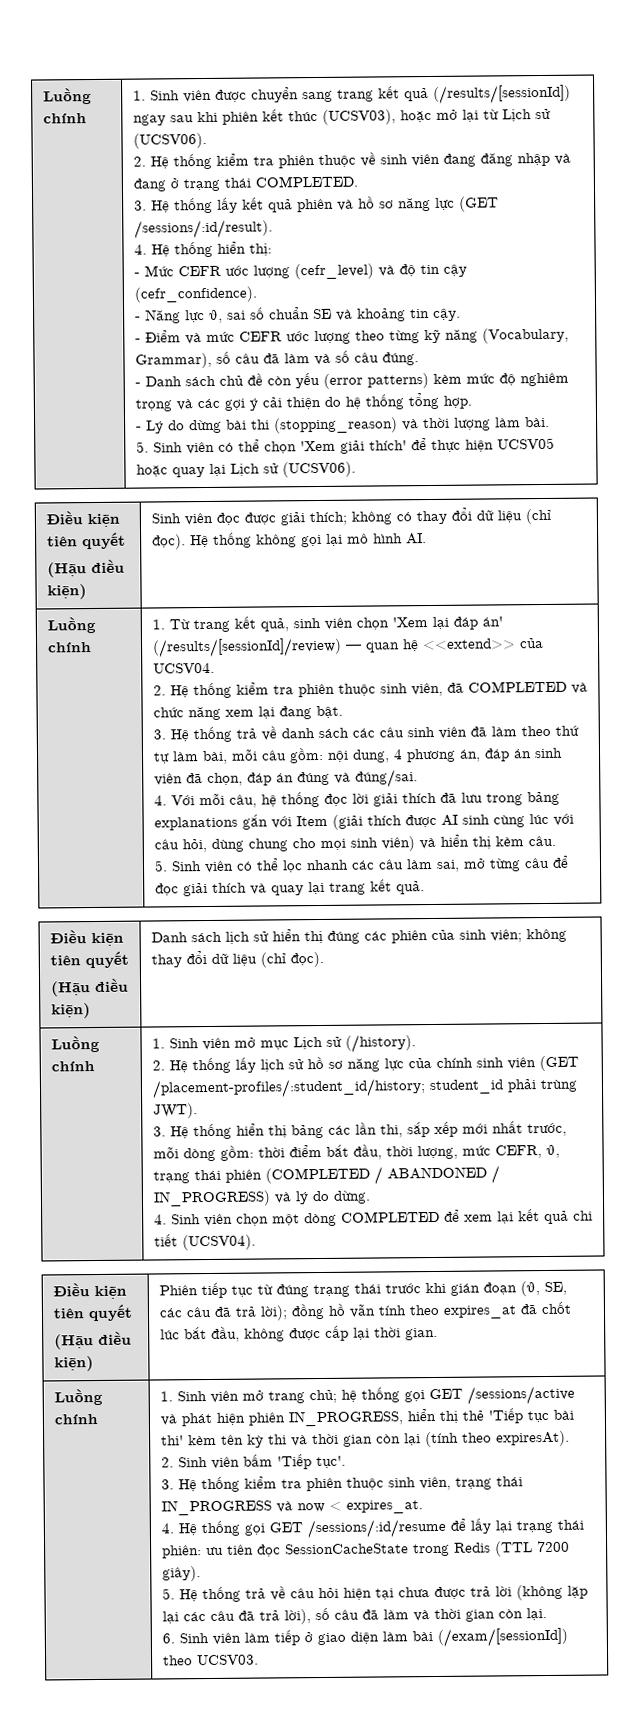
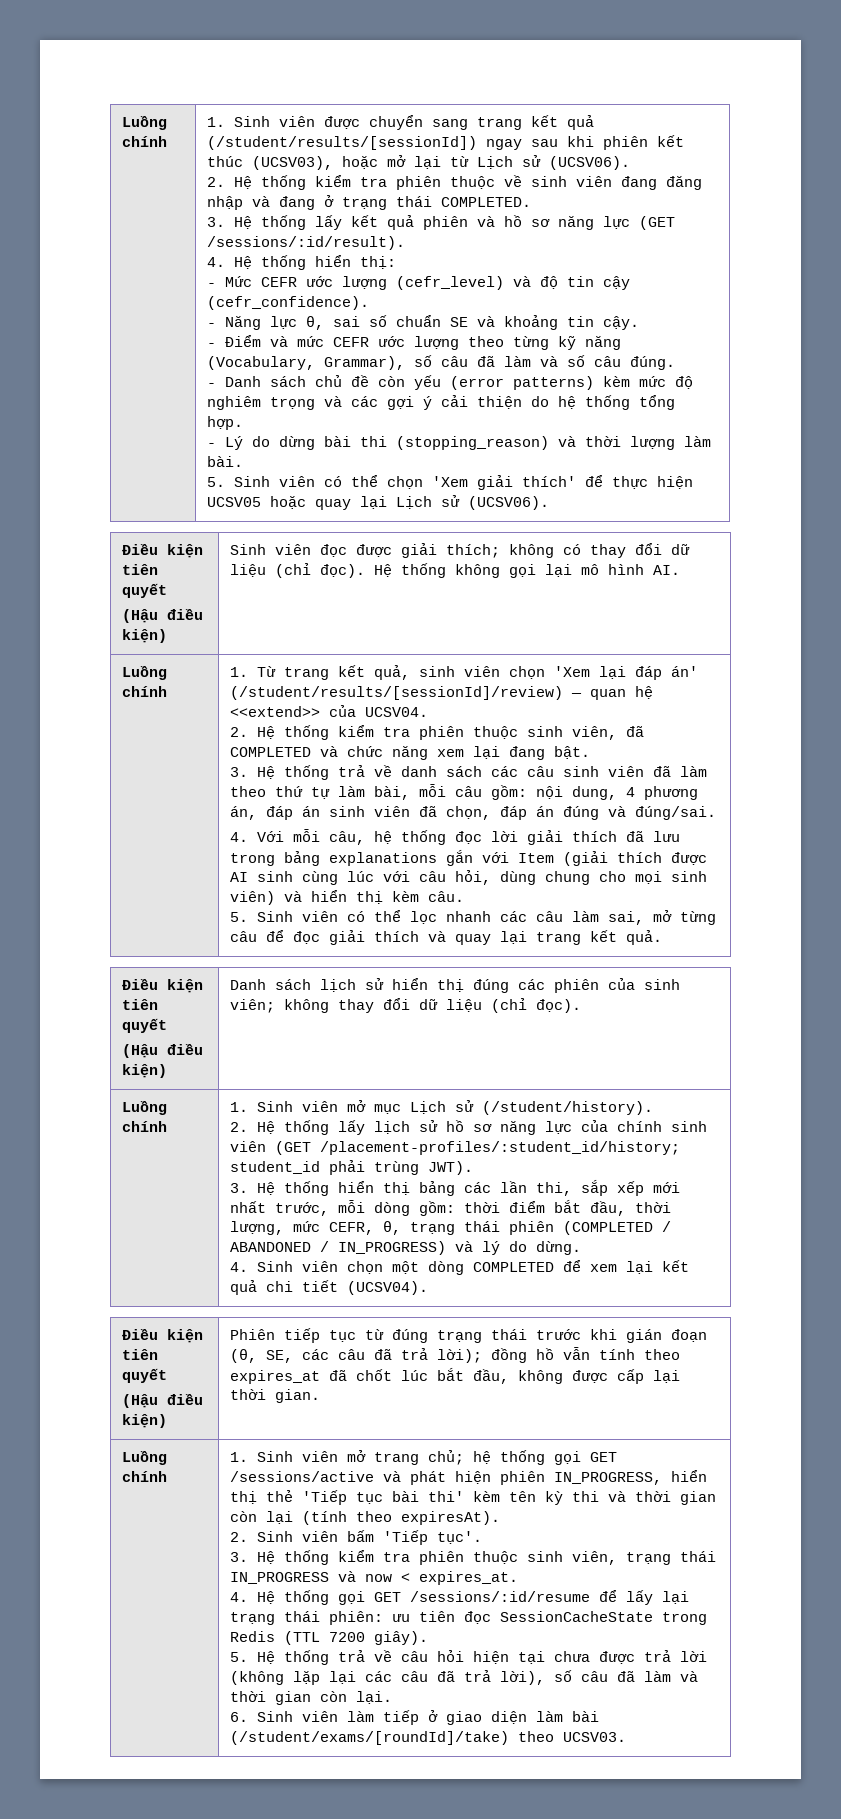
- 1. Sinh viên được chuyển sang trang kết quả (/results/[sessionId]) ngay sau khi phiên kết thúc (UCSV03), hoặc mở lại từ Lịch sử (UCSV06).
+ 1. Sinh viên được chuyển sang trang kết quả (/student/results/[sessionId]) ngay sau khi phiên kết thúc (UCSV03), hoặc mở lại từ Lịch sử (UCSV06).
- 1. Từ trang kết quả, sinh viên chọn 'Xem lại đáp án' (/results/[sessionId]/review) — quan hệ <<extend>> của UCSV04.
+ 1. Từ trang kết quả, sinh viên chọn 'Xem lại đáp án' (/student/results/[sessionId]/review) — quan hệ <<extend>> của UCSV04.
- 1. Sinh viên mở mục Lịch sử (/history).
+ 1. Sinh viên mở mục Lịch sử (/student/history).
- 6. Sinh viên làm tiếp ở giao diện làm bài (/exam/[sessionId]) theo UCSV03.
+ 6. Sinh viên làm tiếp ở giao diện làm bài (/student/exams/[roundId]/take) theo UCSV03.

